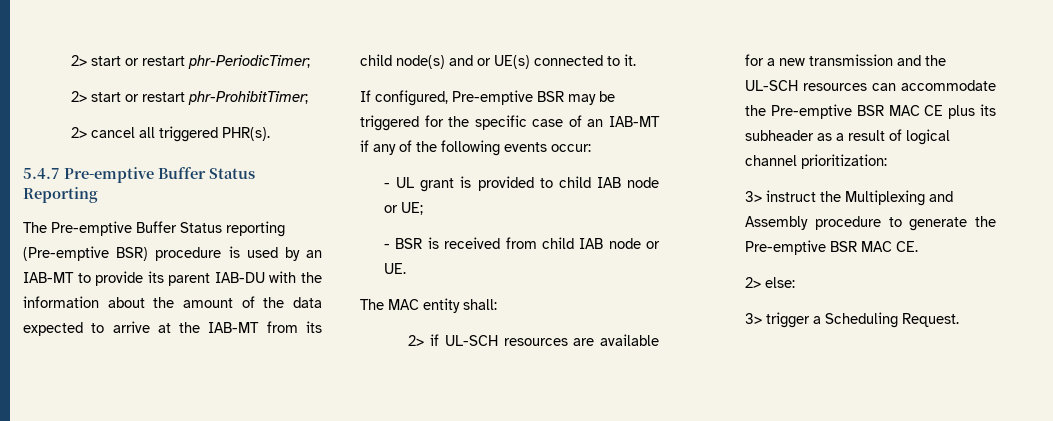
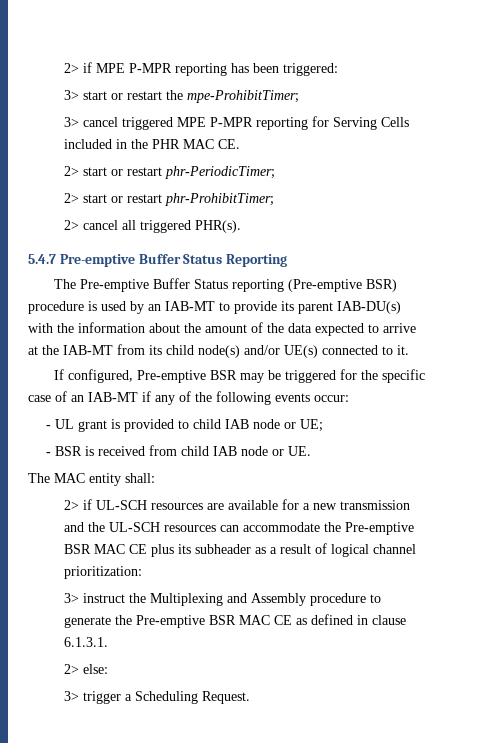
+ 2> if MPE P-MPR reporting has been triggered:
+ 3> start or restart the mpe-ProhibitTimer;
+ 3> cancel triggered MPE P-MPR reporting for Serving Cells included in the PHR MAC CE.
- The Pre-emptive Buffer Status reporting (Pre-emptive BSR) procedure is used by an IAB-MT to provide its parent IAB-DU with the information about the amount of the data expected to arrive at the IAB-MT from its child node(s) and or UE(s) connected to it.
+ The Pre-emptive Buffer Status reporting (Pre-emptive BSR) procedure is used by an IAB-MT to provide its parent IAB-DU(s) with the information about the amount of the data expected to arrive at the IAB-MT from its child node(s) and/or UE(s) connected to it.
- 3> instruct the Multiplexing and Assembly procedure to generate the Pre-emptive BSR MAC CE.
+ 3> instruct the Multiplexing and Assembly procedure to generate the Pre-emptive BSR MAC CE as defined in clause 6.1.3.1.

